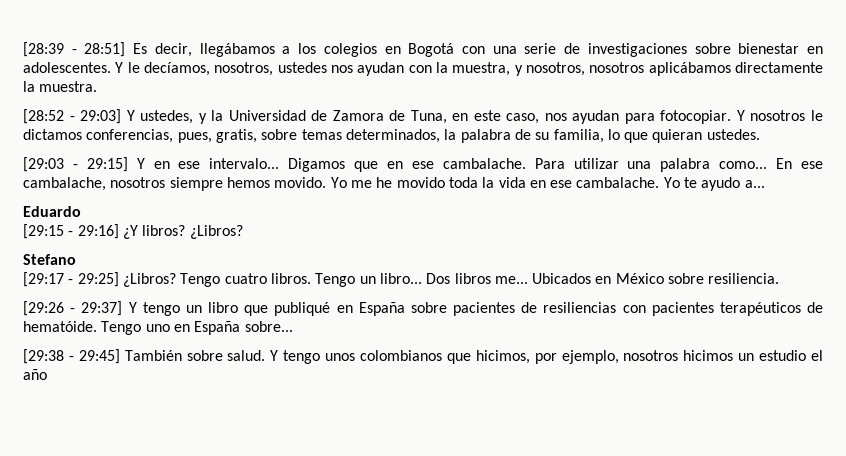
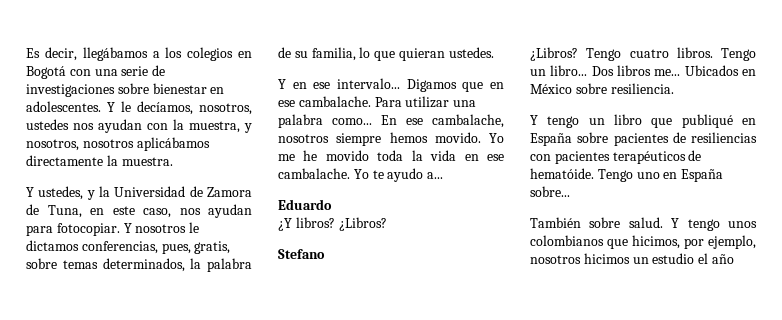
- [28:39 - 28:51] Es decir, llegábamos a los colegios en Bogotá con una serie de investigaciones sobre bienestar en adolescentes.
+ Es decir, llegábamos a los colegios en Bogotá con una serie de investigaciones sobre bienestar en adolescentes.
- [28:52 - 29:03] Y ustedes, y la Universidad de Zamora de Tuna, en este caso, nos ayudan para fotocopiar.
+ Y ustedes, y la Universidad de Zamora de Tuna, en este caso, nos ayudan para fotocopiar.
- [29:03 - 29:15] Y en ese intervalo...
+ Y en ese intervalo...
- [29:15 - 29:16] ¿Y libros?
+ ¿Y libros?
  Stefano
- [29:17 - 29:25] ¿Libros?
+ ¿Libros?
- [29:26 - 29:37] Y tengo un libro que publiqué en España sobre pacientes de resiliencias con pacientes terapéuticos de hematóide.
+ Y tengo un libro que publiqué en España sobre pacientes de resiliencias con pacientes terapéuticos de hematóide.
- [29:38 - 29:45] También sobre salud.
+ También sobre salud.

